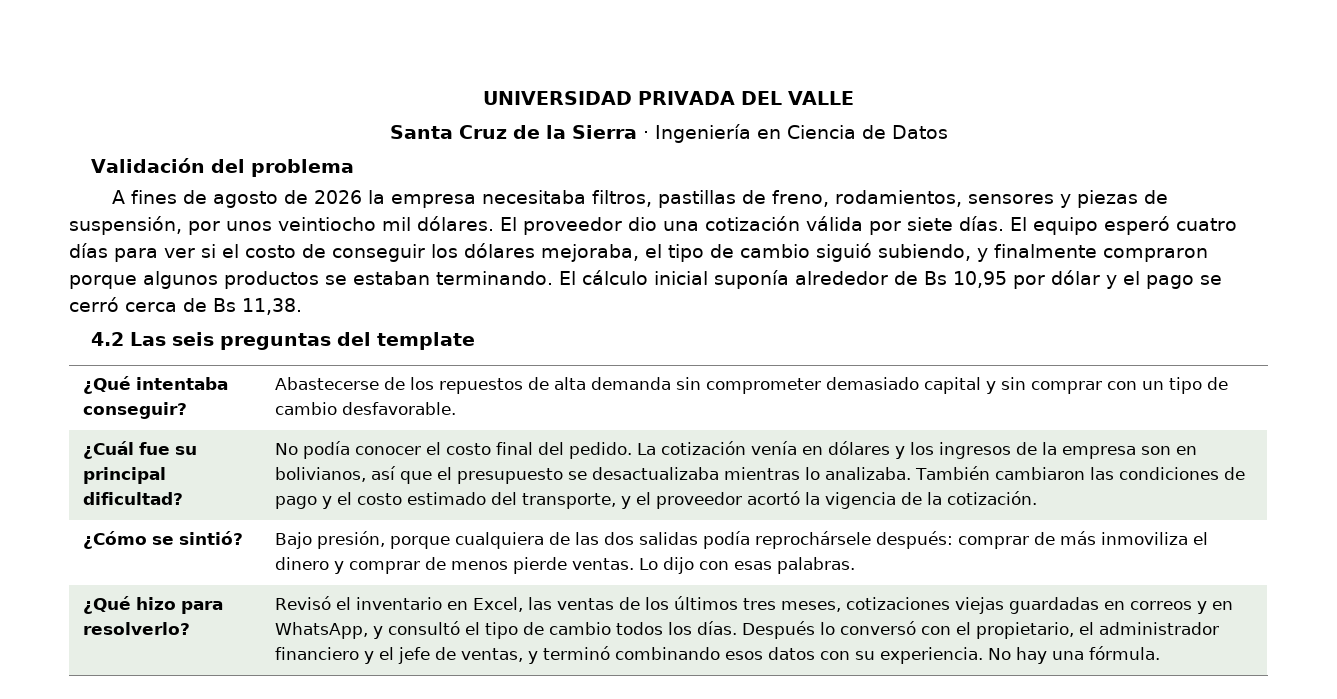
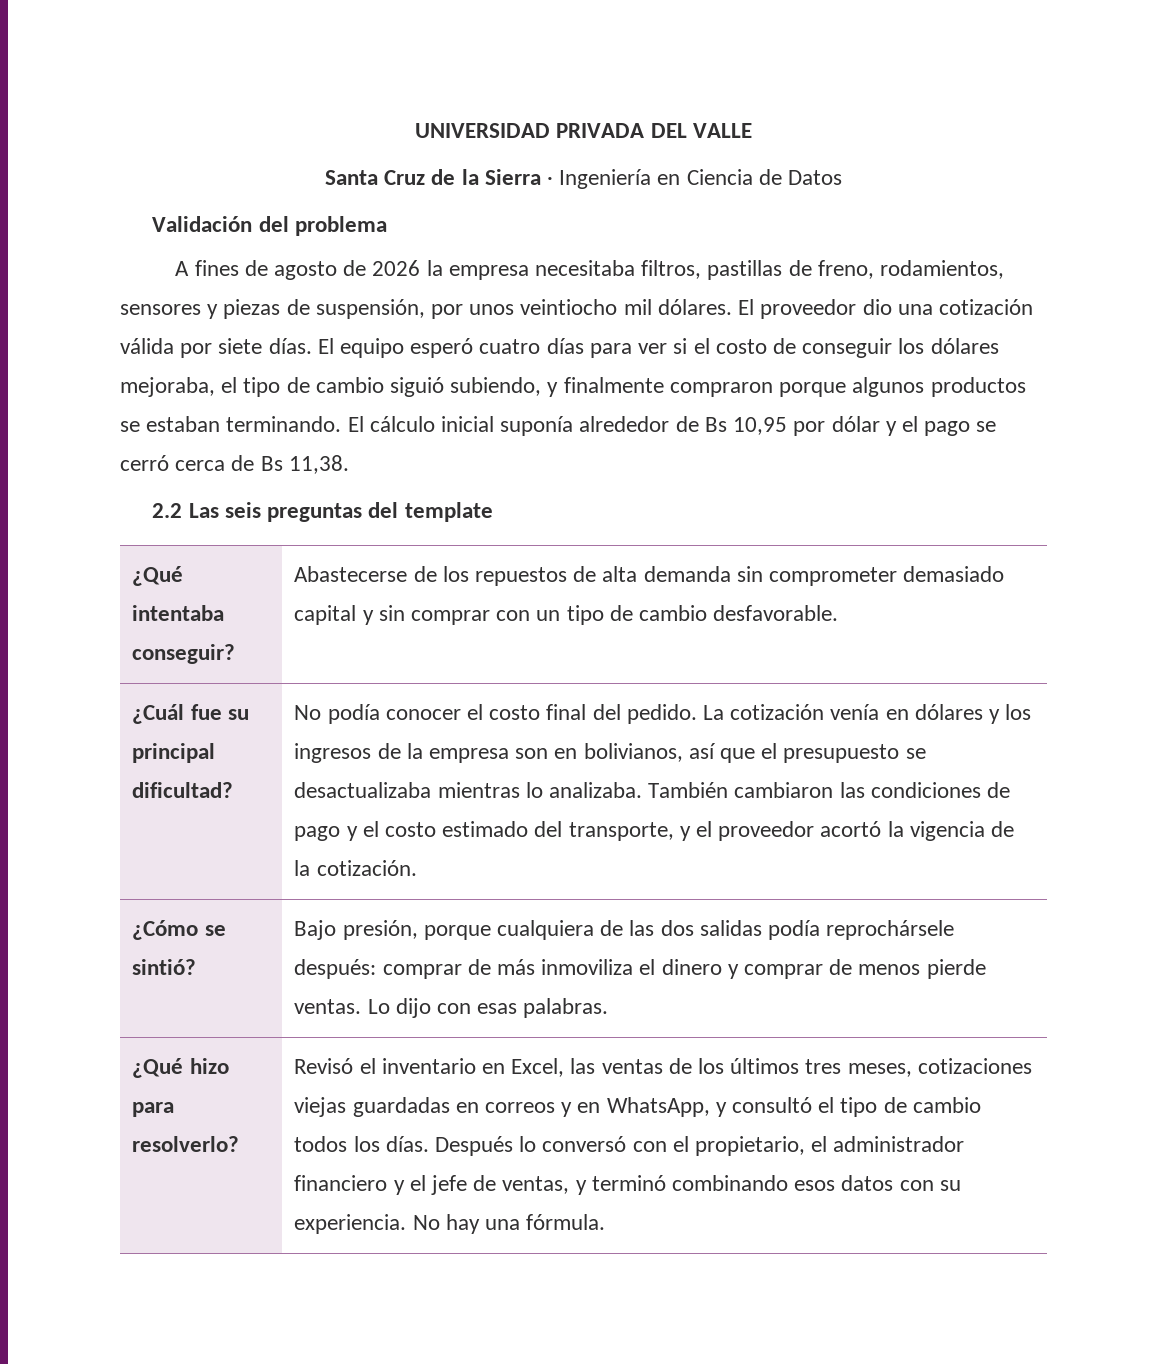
- 4.2 Las seis preguntas del template
+ 2.2 Las seis preguntas del template

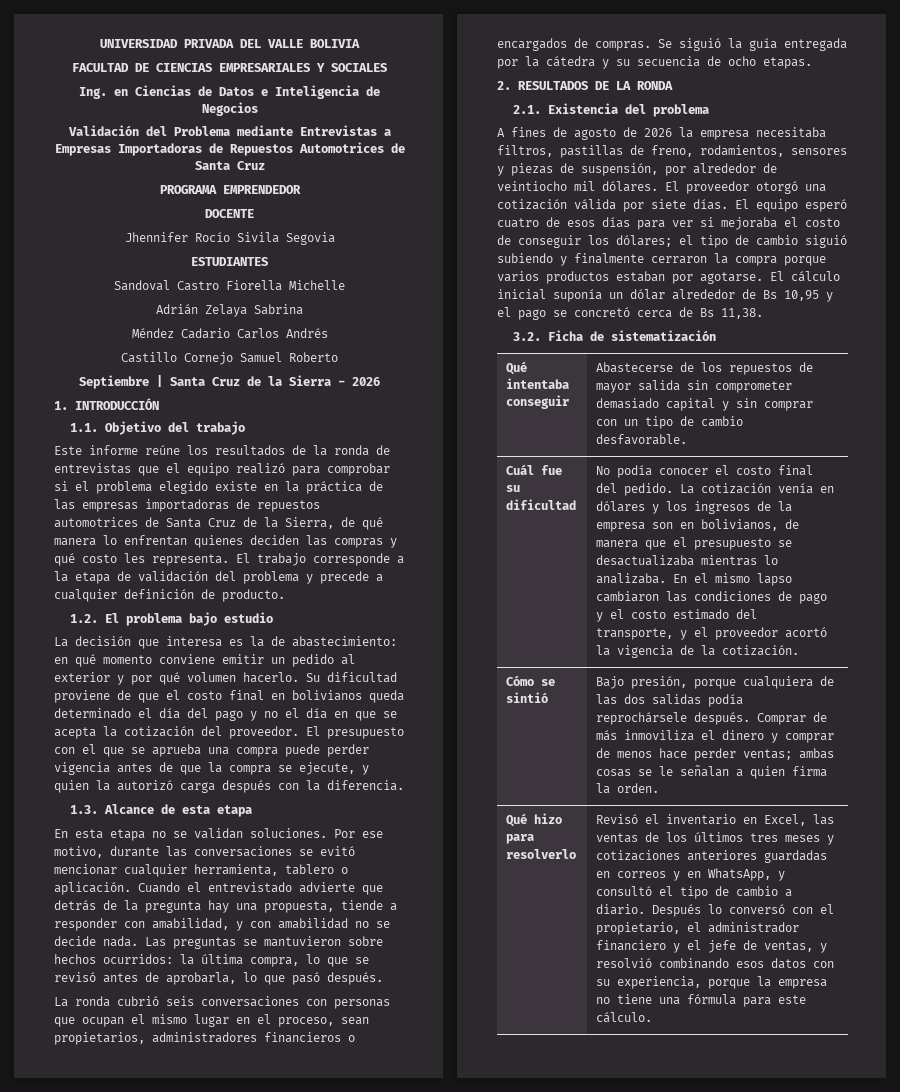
- UNIVERSIDAD PRIVADA DEL VALLE
- Santa Cruz de la Sierra · Ingeniería en Ciencia de Datos
- Validación del problema
+ UNIVERSIDAD PRIVADA DEL VALLE BOLIVIA
+ FACULTAD DE CIENCIAS EMPRESARIALES Y SOCIALES
+ Ing. en Ciencias de Datos e Inteligencia de Negocios
+ Validación del Problema mediante Entrevistas a Empresas Importadoras de Repuestos Automotrices de Santa Cruz
+ PROGRAMA EMPRENDEDOR
+ DOCENTE
+ Jhennifer Rocío Sivila Segovia
+ ESTUDIANTES
+ Sandoval Castro Fiorella Michelle
+ Adrián Zelaya Sabrina
+ Méndez Cadario Carlos Andrés
+ Castillo Cornejo Samuel Roberto
+ Septiembre | Santa Cruz de la Sierra - 2026
+ 1. INTRODUCCIÓN
+ 1.1. Objetivo del trabajo
+ Este informe reúne los resultados de la ronda de entrevistas que el equipo realizó para comprobar si el problema elegido existe en la práctica de las empresas importadoras de repuestos automotrices de Santa Cruz de la Sierra, de qué manera lo enfrentan quienes deciden las compras y qué costo les representa. El trabajo corresponde a la etapa de validación del problema y precede a cualquier definición de producto.
+ 1.2. El problema bajo estudio
+ La decisión que interesa es la de abastecimiento: en qué momento conviene emitir un pedido al exterior y por qué volumen hacerlo. Su dificultad proviene de que el costo final en bolivianos queda determinado el día del pago y no el día en que se acepta la cotización del proveedor. El presupuesto con el que se aprueba una compra puede perder vigencia antes de que la compra se ejecute, y quien la autorizó carga después con la diferencia.
+ 1.3. Alcance de esta etapa
+ En esta etapa no se validan soluciones. Por ese motivo, durante las conversaciones se evitó mencionar cualquier herramienta, tablero o aplicación. Cuando el entrevistado advierte que detrás de la pregunta hay una propuesta, tiende a responder con amabilidad, y con amabilidad no se decide nada. Las preguntas se mantuvieron sobre hechos ocurridos: la última compra, lo que se revisó antes de aprobarla, lo que pasó después.
+ La ronda cubrió seis conversaciones con personas que ocupan el mismo lugar en el proceso, sean propietarios, administradores financieros o encargados de compras. Se siguió la guía entregada por la cátedra y su secuencia de ocho etapas.
+ 2. RESULTADOS DE LA RONDA
+ 2.1. Existencia del problema
- A fines de agosto de 2026 la empresa necesitaba filtros, pastillas de freno, rodamientos, sensores y piezas de suspensión, por unos veintiocho mil dólares.
+ A fines de agosto de 2026 la empresa necesitaba filtros, pastillas de freno, rodamientos, sensores y piezas de suspensión, por alrededor de veintiocho mil dólares.
- El proveedor dio una cotización válida por siete días.
+ El proveedor otorgó una cotización válida por siete días.
- El equipo esperó cuatro días para ver si el costo de conseguir los dólares mejoraba, el tipo de cambio siguió subiendo, y finalmente compraron porque algunos productos se estaban terminando.
+ El equipo esperó cuatro de esos días para ver si mejoraba el costo de conseguir los dólares; el tipo de cambio siguió subiendo y finalmente cerraron la compra porque varios productos estaban por agotarse.
- El cálculo inicial suponía alrededor de Bs 10,95 por dólar y el pago se cerró cerca de Bs 11,38.
+ El cálculo inicial suponía un dólar alrededor de Bs 10,95 y el pago se concretó cerca de Bs 11,38.
- 2.2 Las seis preguntas del template
- ¿Qué intentaba conseguir? | Abastecerse de los repuestos de alta demanda sin comprometer demasiado capital y sin comprar con un tipo de cambio desfavorable.
+ 3.2. Ficha de sistematización
+ Qué intentaba conseguir | Abastecerse de los repuestos de mayor salida sin comprometer demasiado capital y sin comprar con un tipo de cambio desfavorable.
- ¿Cuál fue su principal dificultad?
+ Cuál fue su dificultad
- La cotización venía en dólares y los ingresos de la empresa son en bolivianos, así que el presupuesto se desactualizaba mientras lo analizaba.
+ La cotización venía en dólares y los ingresos de la empresa son en bolivianos, de manera que el presupuesto se desactualizaba mientras lo analizaba.
- También cambiaron las condiciones de pago y el costo estimado del transporte, y el proveedor acortó la vigencia de la cotización.
+ En el mismo lapso cambiaron las condiciones de pago y el costo estimado del transporte, y el proveedor acortó la vigencia de la cotización.
- ¿Cómo se sintió? | Bajo presión, porque cualquiera de las dos salidas podía reprochársele después: comprar de más inmoviliza el dinero y comprar de menos pierde ventas. Lo dijo con esas palabras.
- ¿Qué hizo para resolverlo?
+ Cómo se sintió | Bajo presión, porque cualquiera de las dos salidas podía reprochársele después. Comprar de más inmoviliza el dinero y comprar de menos hace perder ventas; ambas cosas se le señalan a quien firma la orden.
+ Qué hizo para resolverlo
- Revisó el inventario en Excel, las ventas de los últimos tres meses, cotizaciones viejas guardadas en correos y en WhatsApp, y consultó el tipo de cambio todos los días.
+ Revisó el inventario en Excel, las ventas de los últimos tres meses y cotizaciones anteriores guardadas en correos y en WhatsApp, y consultó el tipo de cambio a diario.
- Después lo conversó con el propietario, el administrador financiero y el jefe de ventas, y terminó combinando esos datos con su experiencia. No hay una fórmula.
+ Después lo conversó con el propietario, el administrador financiero y el jefe de ventas, y resolvió combinando esos datos con su experiencia, porque la empresa no tiene una fórmula para este cálculo.

